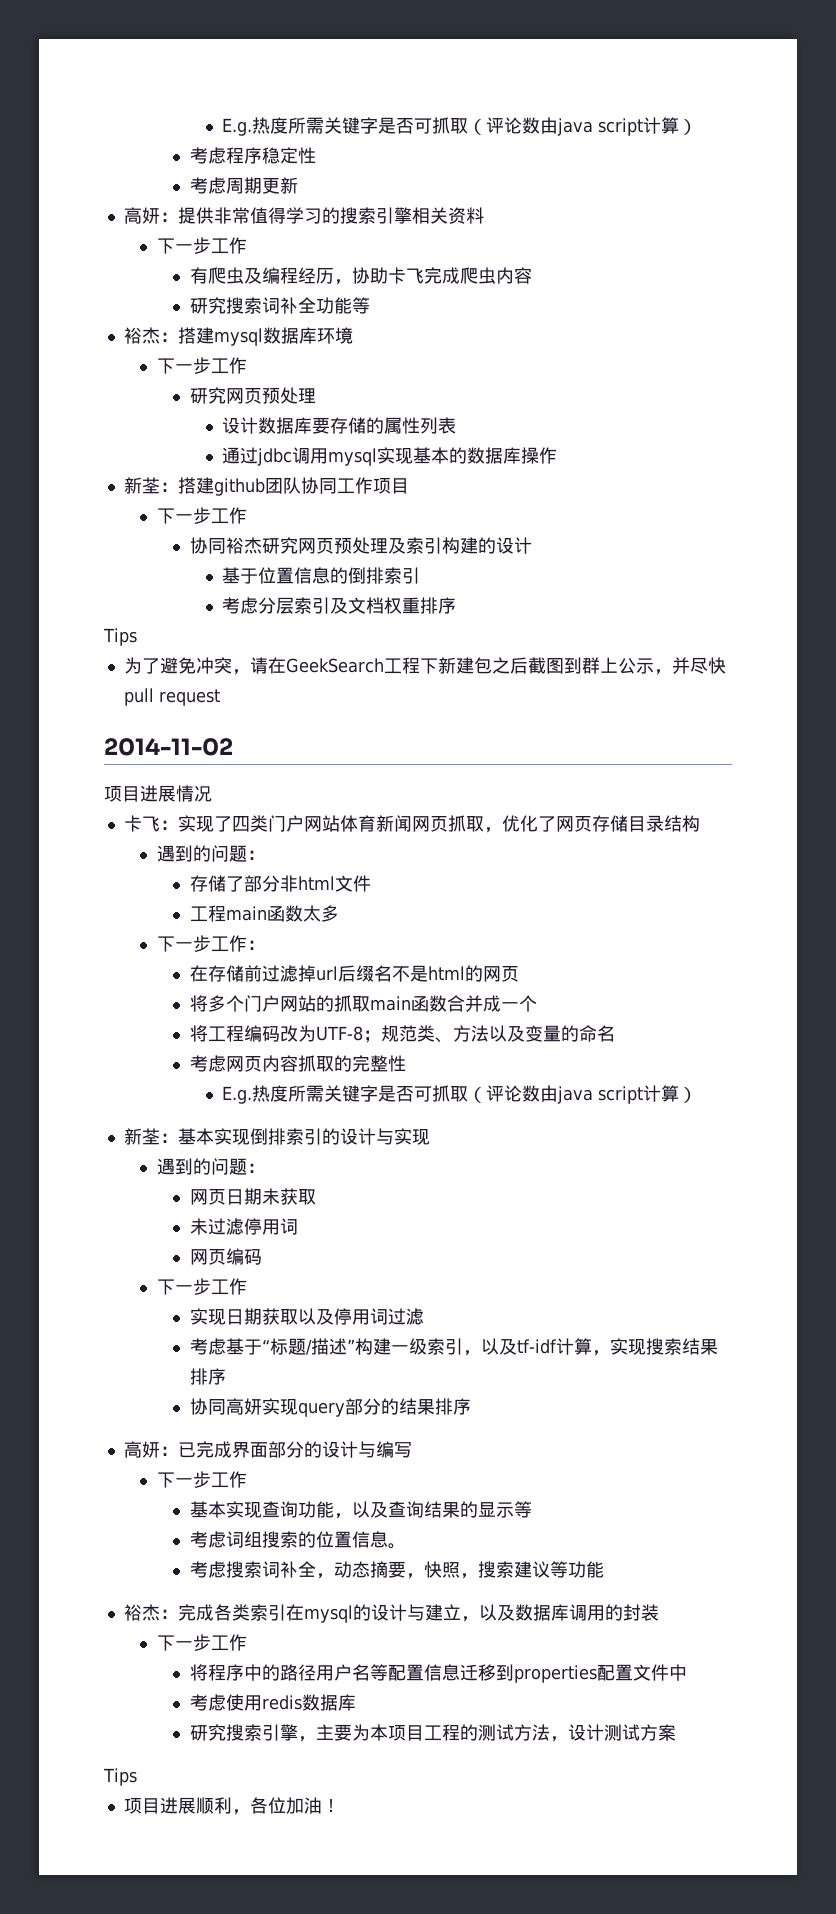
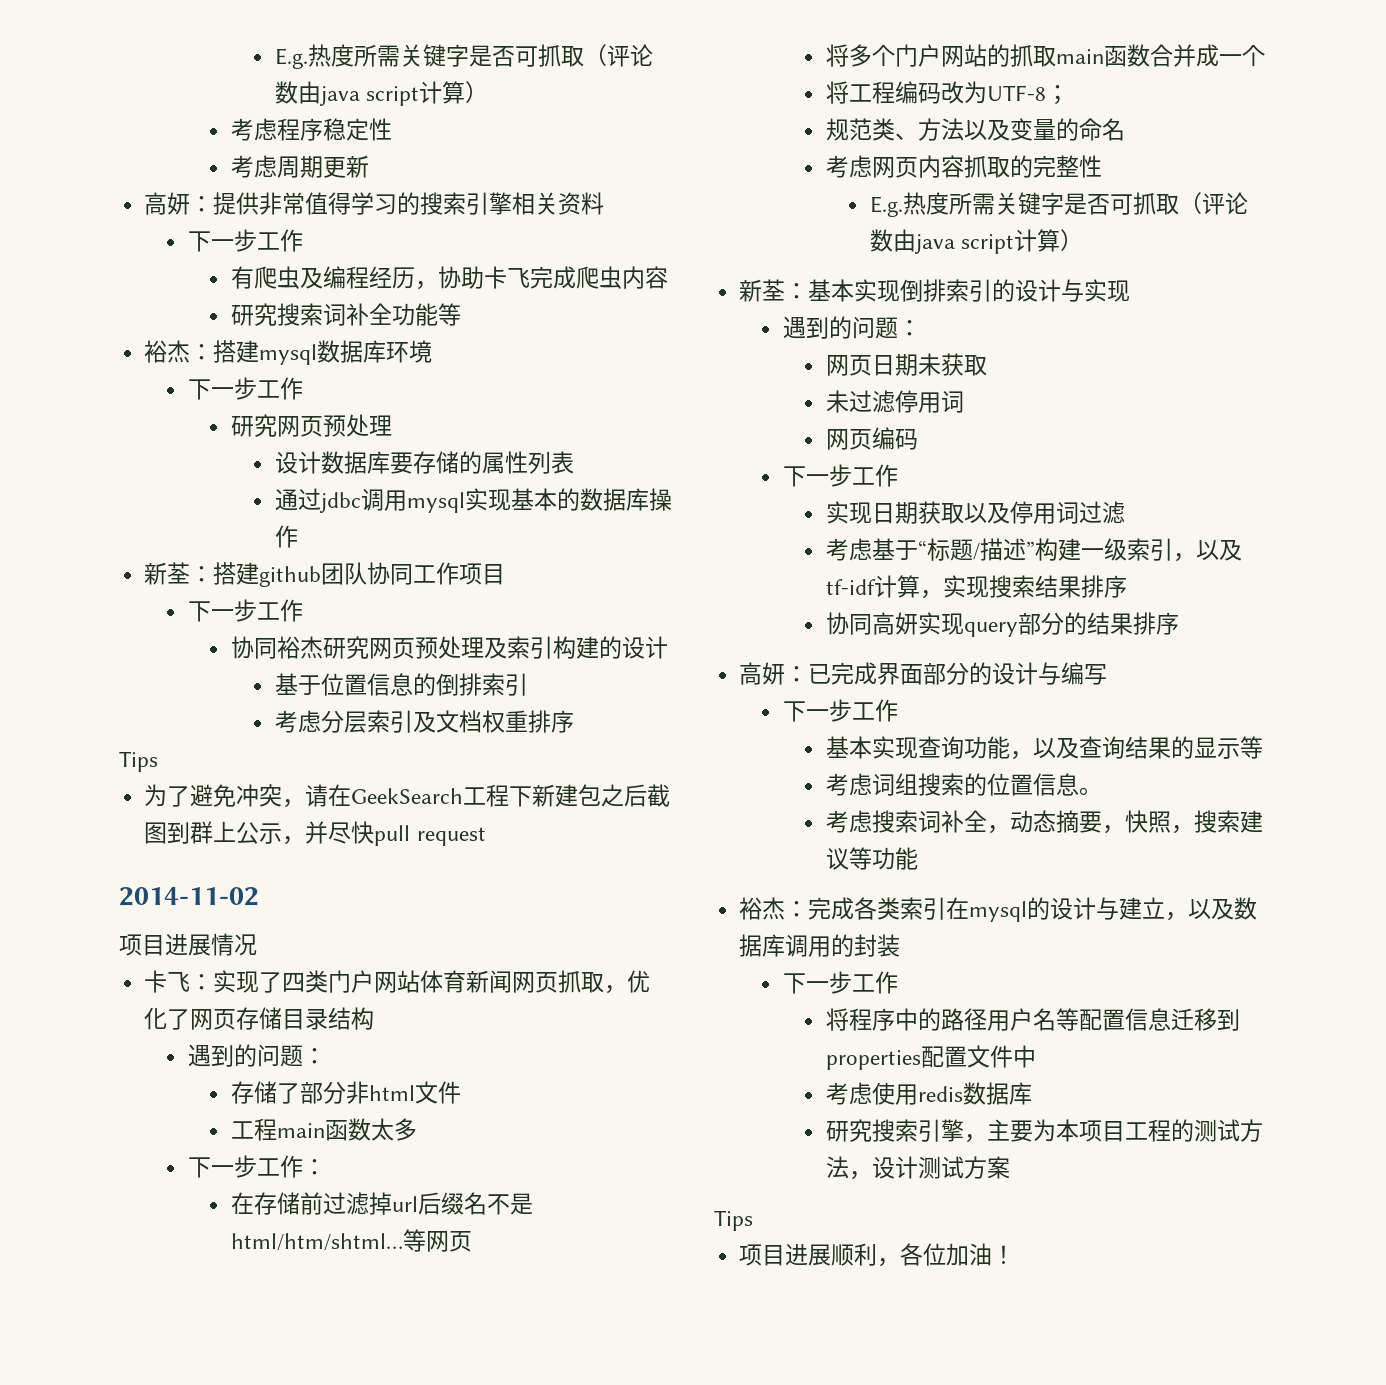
- 在存储前过滤掉url后缀名不是html的网页
+ 在存储前过滤掉url后缀名不是html/htm/shtml…等网页
- 将工程编码改为UTF-8；规范类、方法以及变量的命名
+ 将工程编码改为UTF-8；
+ 规范类、方法以及变量的命名

